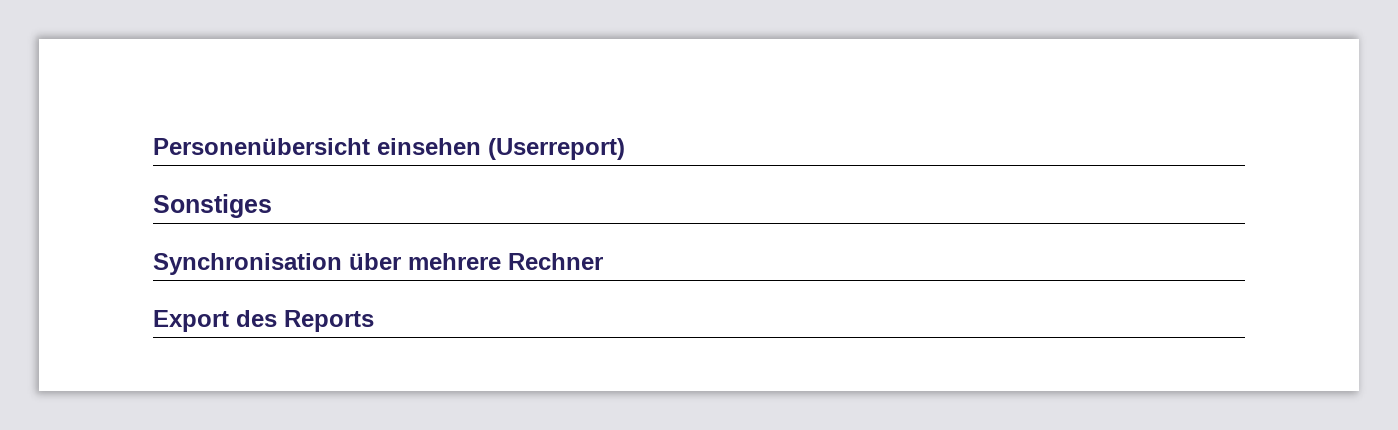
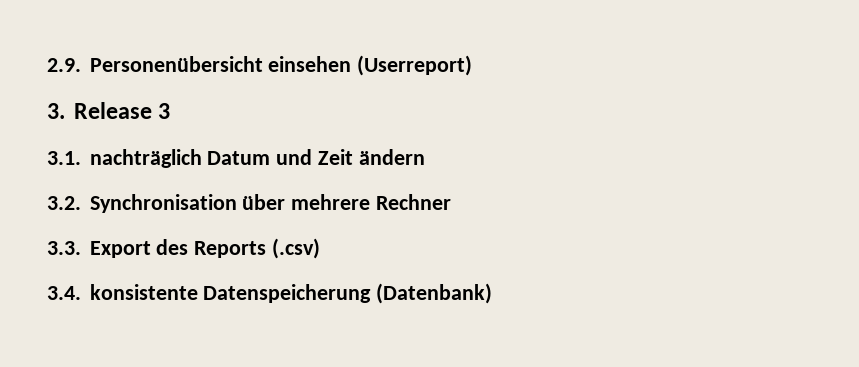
- Personenübersicht einsehen (Userreport)
+ 2.9. Personenübersicht einsehen (Userreport)
- Sonstiges
- Synchronisation über mehrere Rechner
+ 3. Release 3
+ 3.1. nachträglich Datum und Zeit ändern
+ 3.2. Synchronisation über mehrere Rechner
- Export des Reports
+ 3.3. Export des Reports (.csv)
+ 3.4. konsistente Datenspeicherung (Datenbank)

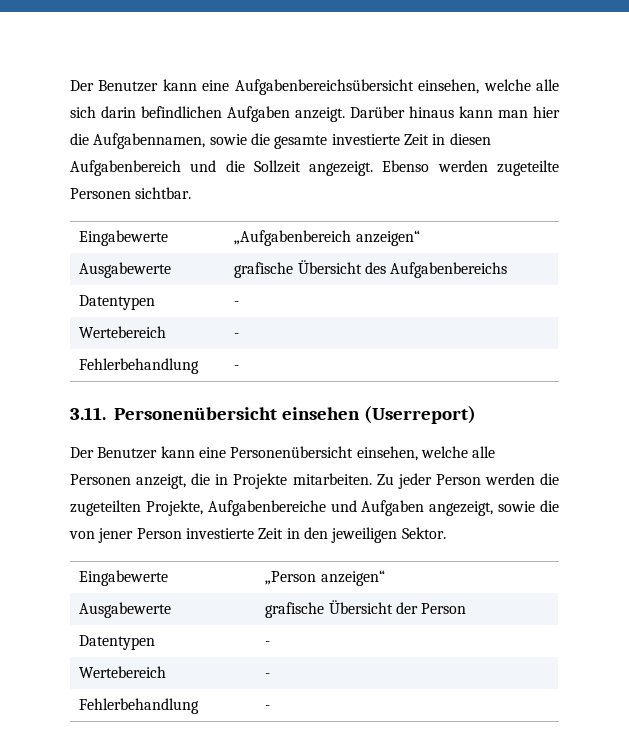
- 2.9. Personenübersicht einsehen (Userreport)
- 3. Release 3
- 3.1. nachträglich Datum und Zeit ändern
- 3.2. Synchronisation über mehrere Rechner
- 3.3. Export des Reports (.csv)
- 3.4. konsistente Datenspeicherung (Datenbank)
+ Der Benutzer kann eine Aufgabenbereichsübersicht einsehen, welche alle sich darin befindlichen Aufgaben anzeigt. Darüber hinaus kann man hier die Aufgabennamen, sowie die gesamte investierte Zeit in diesen Aufgabenbereich und die Sollzeit angezeigt. Ebenso werden zugeteilte Personen sichtbar.
+ Eingabewerte | „Aufgabenbereich anzeigen“
+ Ausgabewerte | grafische Übersicht des Aufgabenbereichs
+ Datentypen | -
+ Wertebereich | -
+ Fehlerbehandlung | -
+ 3.11. Personenübersicht einsehen (Userreport)
+ Der Benutzer kann eine Personenübersicht einsehen, welche alle Personen anzeigt, die in Projekte mitarbeiten. Zu jeder Person werden die zugeteilten Projekte, Aufgabenbereiche und Aufgaben angezeigt, sowie die von jener Person investierte Zeit in den jeweiligen Sektor.
+ Eingabewerte | „Person anzeigen“
+ Ausgabewerte | grafische Übersicht der Person
+ Datentypen | -
+ Wertebereich | -
+ Fehlerbehandlung | -

